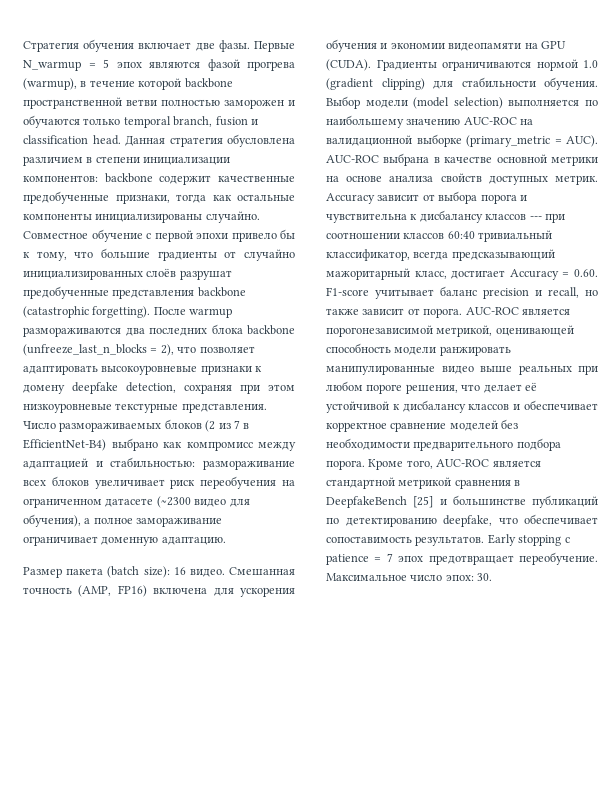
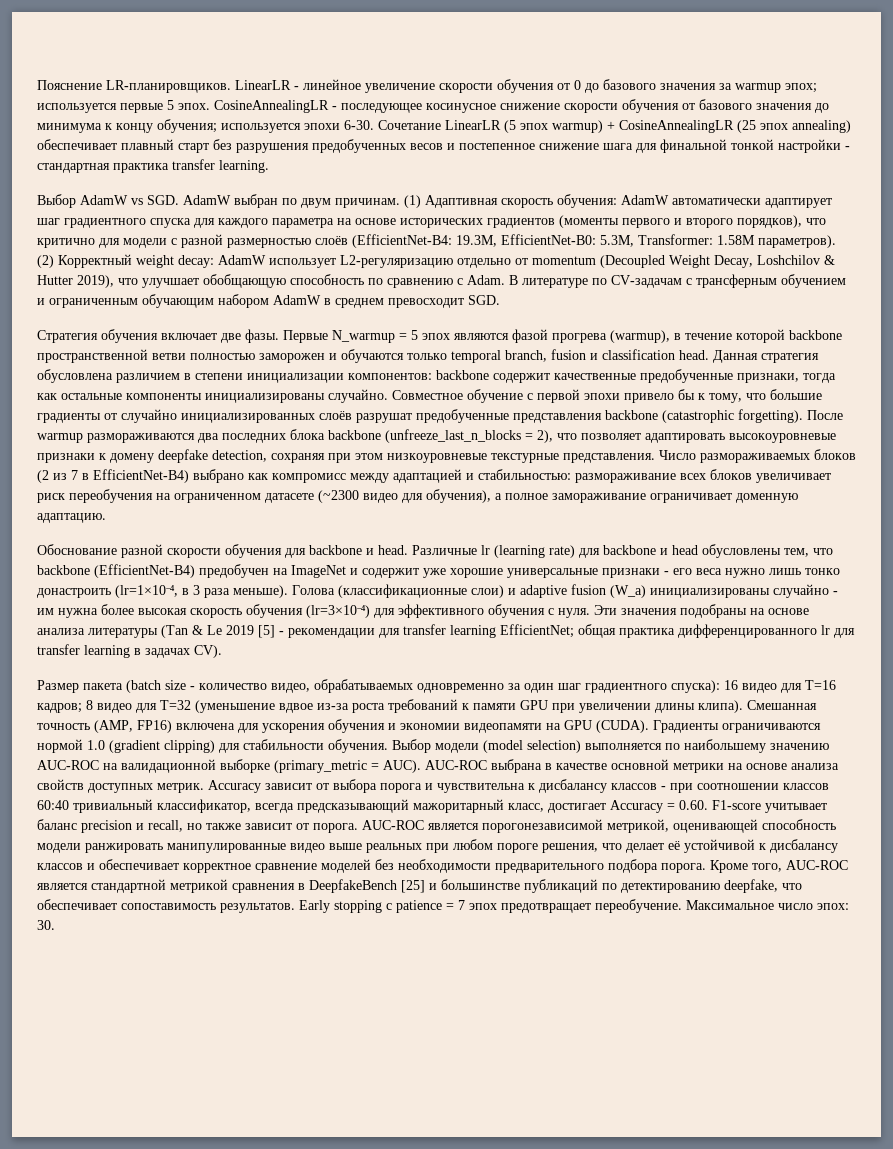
+ Пояснение LR-планировщиков. LinearLR - линейное увеличение скорости обучения от 0 до базового значения за warmup эпох; используется первые 5 эпох. CosineAnnealingLR - последующее косинусное снижение скорости обучения от базового значения до минимума к концу обучения; используется эпохи 6-30. Сочетание LinearLR (5 эпох warmup) + CosineAnnealingLR (25 эпох annealing) обеспечивает плавный старт без разрушения предобученных весов и постепенное снижение шага для финальной тонкой настройки - стандартная практика transfer learning.
+ Выбор AdamW vs SGD. AdamW выбран по двум причинам. (1) Адаптивная скорость обучения: AdamW автоматически адаптирует шаг градиентного спуска для каждого параметра на основе исторических градиентов (моменты первого и второго порядков), что критично для модели с разной размерностью слоёв (EfficientNet-B4: 19.3M, EfficientNet-B0: 5.3M, Transformer: 1.58M параметров). (2) Корректный weight decay: AdamW использует L2-регуляризацию отдельно от momentum (Decoupled Weight Decay, Loshchilov & Hutter 2019), что улучшает обобщающую способность по сравнению с Adam. В литературе по CV-задачам с трансферным обучением и ограниченным обучающим набором AdamW в среднем превосходит SGD.
- Размер пакета (batch size): 16 видео.
+ Обоснование разной скорости обучения для backbone и head. Различные lr (learning rate) для backbone и head обусловлены тем, что backbone (EfficientNet-B4) предобучен на ImageNet и содержит уже хорошие универсальные признаки - его веса нужно лишь тонко донастроить (lr=1×10⁻⁴, в 3 раза меньше). Голова (классификационные слои) и adaptive fusion (W_a) инициализированы случайно - им нужна более высокая скорость обучения (lr=3×10⁻⁴) для эффективного обучения с нуля. Эти значения подобраны на основе анализа литературы (Tan & Le 2019 [5] - рекомендации для transfer learning EfficientNet; общая практика дифференцированного lr для transfer learning в задачах CV).
+ Размер пакета (batch size - количество видео, обрабатываемых одновременно за один шаг градиентного спуска): 16 видео для T=16 кадров; 8 видео для T=32 (уменьшение вдвое из-за роста требований к памяти GPU при увеличении длины клипа).
- Accuracy зависит от выбора порога и чувствительна к дисбалансу классов --- при соотношении классов 60:40 тривиальный классификатор, всегда предсказывающий мажоритарный класс, достигает Accuracy = 0.60. F1-score учитывает баланс precision и recall, но также зависит от порога.
+ Accuracy зависит от выбора порога и чувствительна к дисбалансу классов - при соотношении классов 60:40 тривиальный классификатор, всегда предсказывающий мажоритарный класс, достигает Accuracy = 0.60. F1-score учитывает баланс precision и recall, но также зависит от порога.

